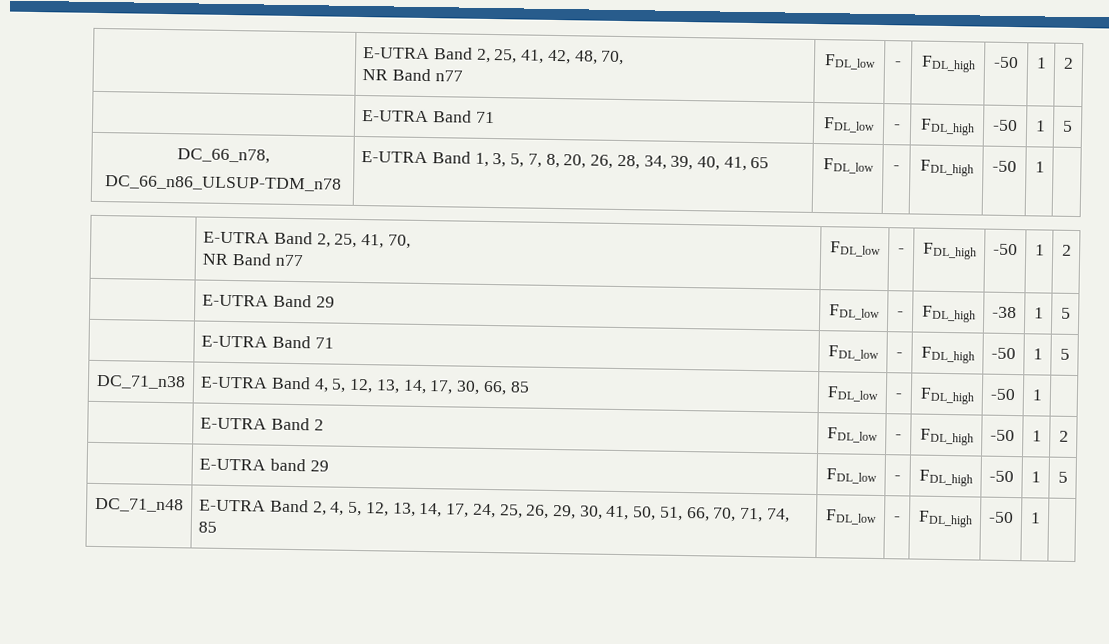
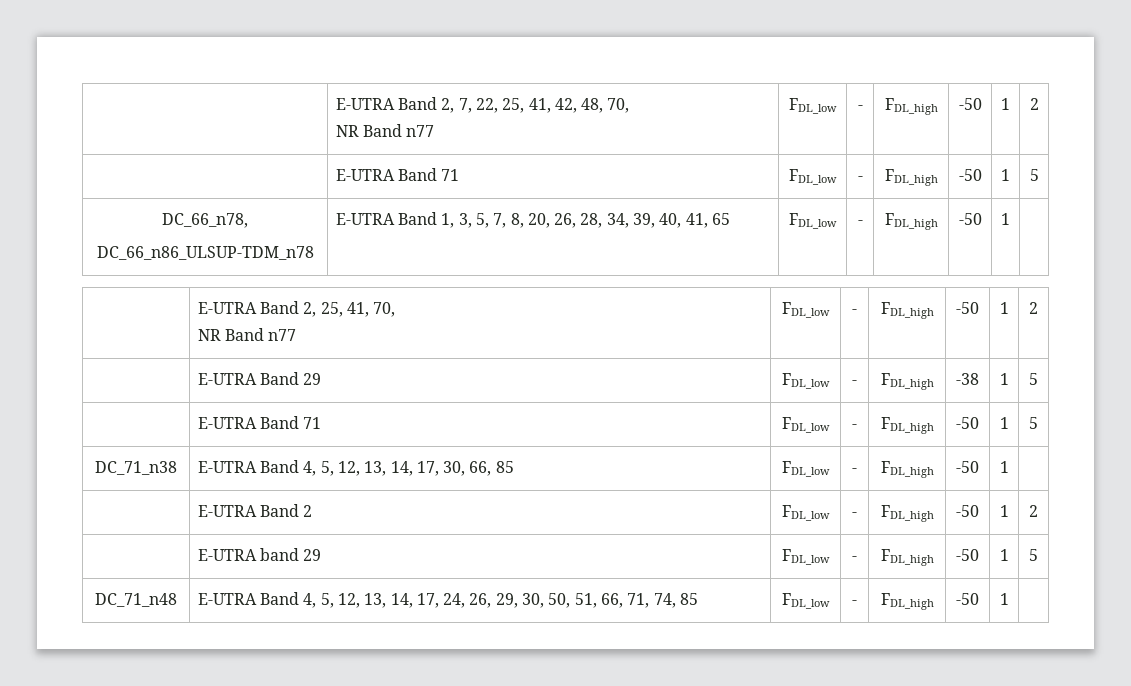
- | E-UTRA Band 2, 25, 41, 42, 48, 70,
+ | E-UTRA Band 2, 7, 22, 25, 41, 42, 48, 70,
- DC_71_n48 | E-UTRA Band 2, 4, 5, 12, 13, 14, 17, 24, 25, 26, 29, 30, 41, 50, 51, 66, 70, 71, 74, 85 | FDL_low | - | FDL_high | -50 | 1 |
+ DC_71_n48 | E-UTRA Band 4, 5, 12, 13, 14, 17, 24, 26, 29, 30, 50, 51, 66, 71, 74, 85 | FDL_low | - | FDL_high | -50 | 1 |

